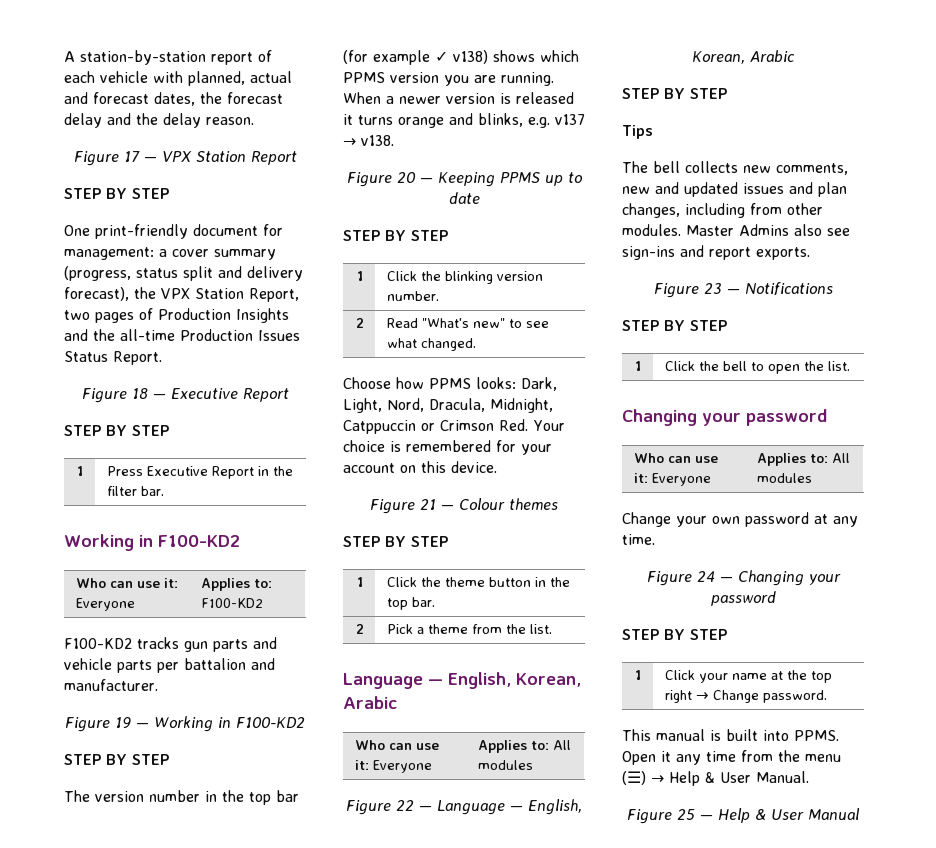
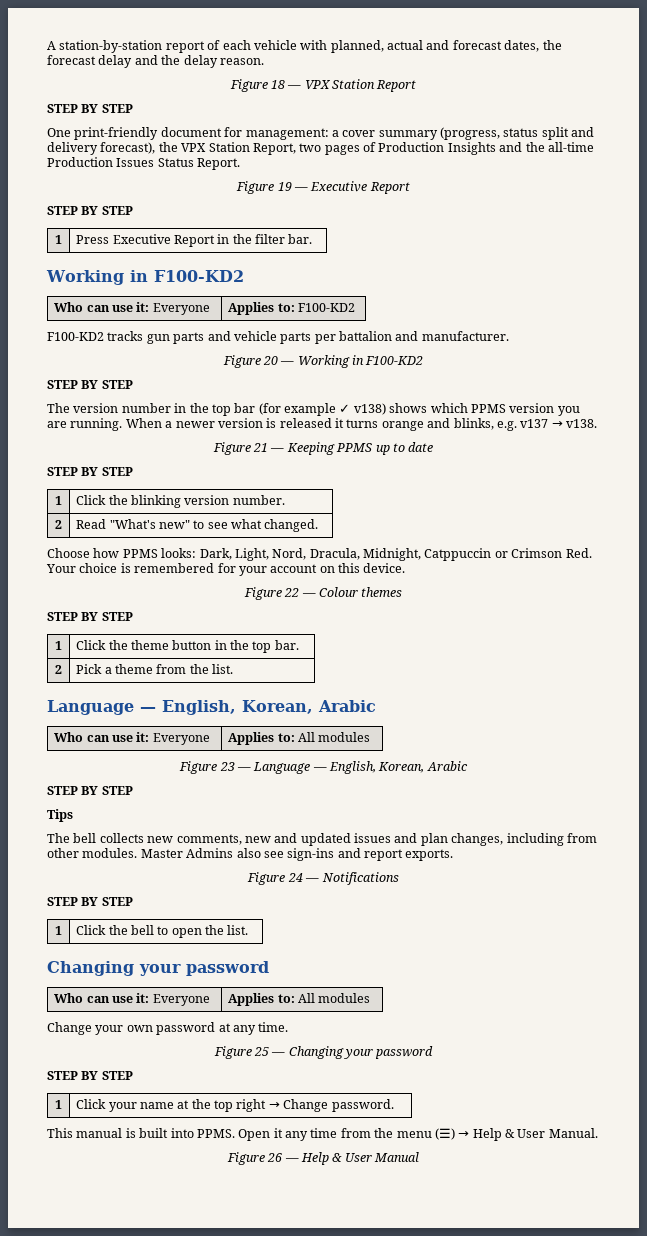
- Figure 17 — VPX Station Report
+ Figure 18 — VPX Station Report
- Figure 18 — Executive Report
+ Figure 19 — Executive Report
- Figure 19 — Working in F100-KD2
+ Figure 20 — Working in F100-KD2
- Figure 20 — Keeping PPMS up to date
+ Figure 21 — Keeping PPMS up to date
- Figure 21 — Colour themes
+ Figure 22 — Colour themes
- Figure 22 — Language — English, Korean, Arabic
+ Figure 23 — Language — English, Korean, Arabic
- Figure 23 — Notifications
+ Figure 24 — Notifications
- Figure 24 — Changing your password
+ Figure 25 — Changing your password
- Figure 25 — Help & User Manual
+ Figure 26 — Help & User Manual

